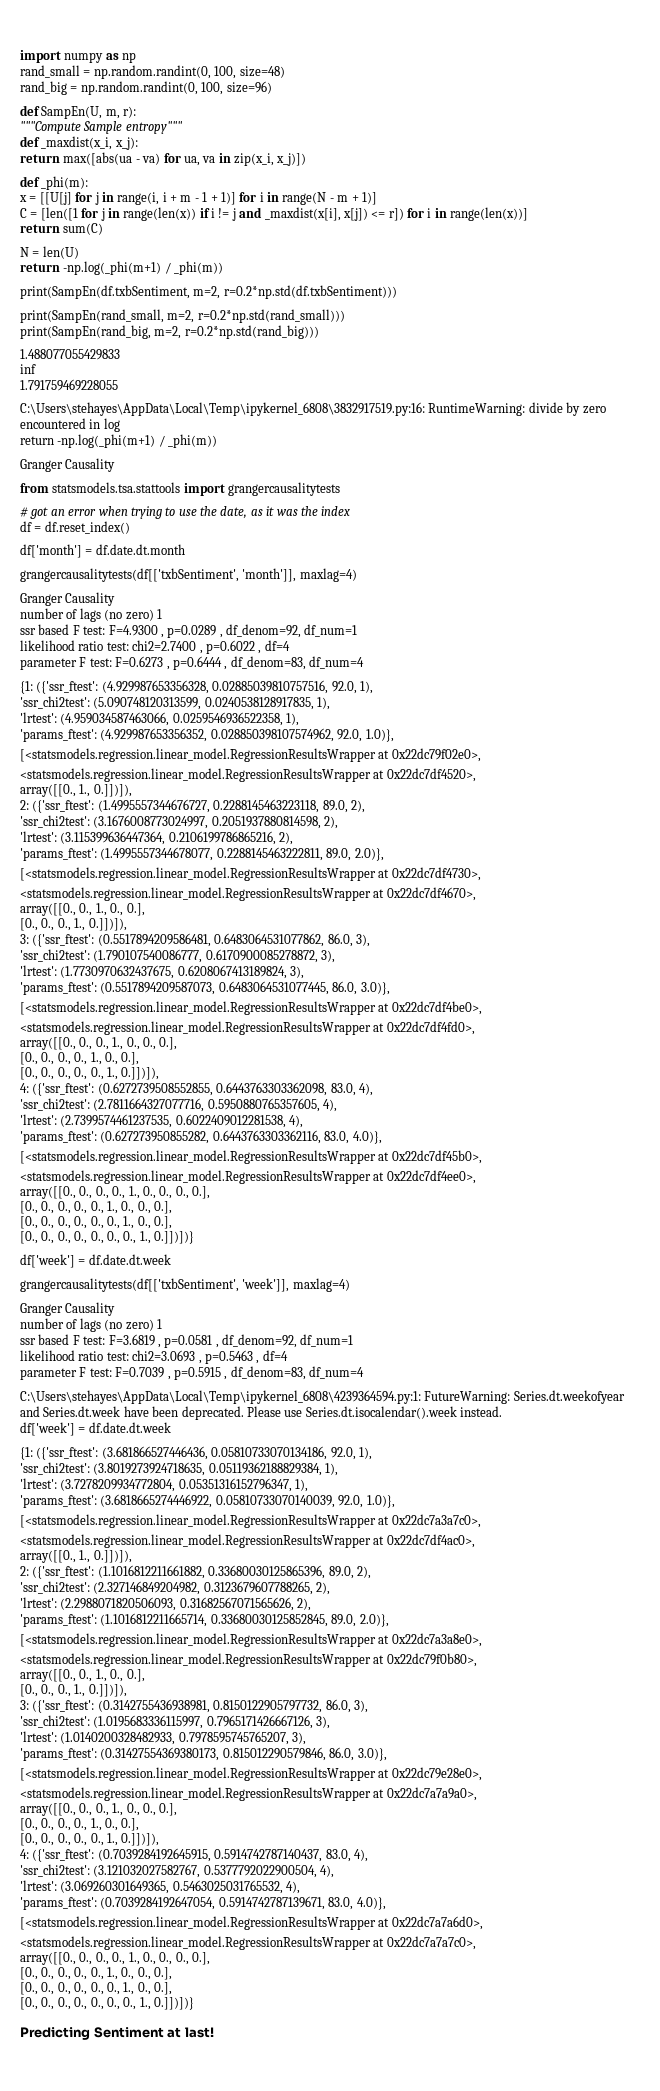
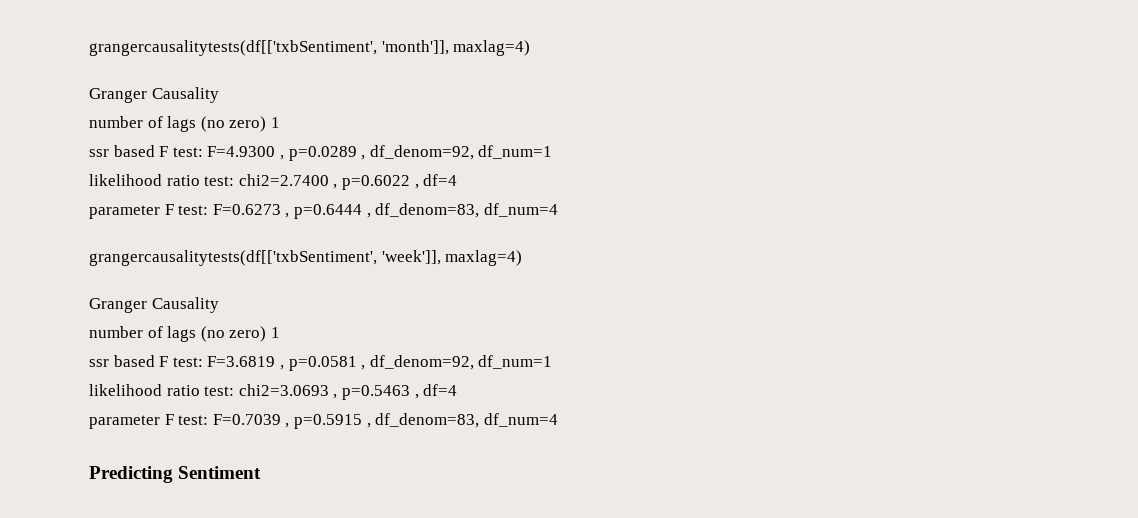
- import numpy as np
- rand_small = np.random.randint(0, 100, size=48)
- rand_big = np.random.randint(0, 100, size=96)
- def SampEn(U, m, r):
- """Compute Sample entropy"""
- def _maxdist(x_i, x_j):
- return max([abs(ua - va) for ua, va in zip(x_i, x_j)])
- def _phi(m):
- x = [[U[j] for j in range(i, i + m - 1 + 1)] for i in range(N - m + 1)]
- C = [len([1 for j in range(len(x)) if i != j and _maxdist(x[i], x[j]) <= r]) for i in range(len(x))]
- return sum(C)
- N = len(U)
- return -np.log(_phi(m+1) / _phi(m))
- print(SampEn(df.txbSentiment, m=2, r=0.2*np.std(df.txbSentiment)))
- print(SampEn(rand_small, m=2, r=0.2*np.std(rand_small)))
- print(SampEn(rand_big, m=2, r=0.2*np.std(rand_big)))
- 1.488077055429833
- inf
- 1.791759469228055
- C:\Users\stehayes\AppData\Local\Temp\ipykernel_6808\3832917519.py:16: RuntimeWarning: divide by zero encountered in log
- return -np.log(_phi(m+1) / _phi(m))
- Granger Causality
- from statsmodels.tsa.stattools import grangercausalitytests
- # got an error when trying to use the date, as it was the index
- df = df.reset_index()
- df['month'] = df.date.dt.month
- {1: ({'ssr_ftest': (4.929987653356328, 0.02885039810757516, 92.0, 1),
- 'ssr_chi2test': (5.090748120313599, 0.0240538128917835, 1),
- 'lrtest': (4.959034587463066, 0.0259546936522358, 1),
- 'params_ftest': (4.929987653356352, 0.028850398107574962, 92.0, 1.0)},
- [<statsmodels.regression.linear_model.RegressionResultsWrapper at 0x22dc79f02e0>,
- <statsmodels.regression.linear_model.RegressionResultsWrapper at 0x22dc7df4520>,
- array([[0., 1., 0.]])]),
- 2: ({'ssr_ftest': (1.4995557344676727, 0.2288145463223118, 89.0, 2),
- 'ssr_chi2test': (3.1676008773024997, 0.2051937880814598, 2),
- 'lrtest': (3.115399636447364, 0.2106199786865216, 2),
- 'params_ftest': (1.4995557344678077, 0.2288145463222811, 89.0, 2.0)},
- [<statsmodels.regression.linear_model.RegressionResultsWrapper at 0x22dc7df4730>,
- <statsmodels.regression.linear_model.RegressionResultsWrapper at 0x22dc7df4670>,
- array([[0., 0., 1., 0., 0.],
- [0., 0., 0., 1., 0.]])]),
- 3: ({'ssr_ftest': (0.5517894209586481, 0.6483064531077862, 86.0, 3),
- 'ssr_chi2test': (1.790107540086777, 0.6170900085278872, 3),
- 'lrtest': (1.7730970632437675, 0.6208067413189824, 3),
- 'params_ftest': (0.5517894209587073, 0.6483064531077445, 86.0, 3.0)},
- [<statsmodels.regression.linear_model.RegressionResultsWrapper at 0x22dc7df4be0>,
- <statsmodels.regression.linear_model.RegressionResultsWrapper at 0x22dc7df4fd0>,
- array([[0., 0., 0., 1., 0., 0., 0.],
- [0., 0., 0., 0., 1., 0., 0.],
- [0., 0., 0., 0., 0., 1., 0.]])]),
- 4: ({'ssr_ftest': (0.6272739508552855, 0.6443763303362098, 83.0, 4),
- 'ssr_chi2test': (2.7811664327077716, 0.5950880765357605, 4),
- 'lrtest': (2.7399574461237535, 0.6022409012281538, 4),
- 'params_ftest': (0.627273950855282, 0.6443763303362116, 83.0, 4.0)},
- [<statsmodels.regression.linear_model.RegressionResultsWrapper at 0x22dc7df45b0>,
- <statsmodels.regression.linear_model.RegressionResultsWrapper at 0x22dc7df4ee0>,
- array([[0., 0., 0., 0., 1., 0., 0., 0., 0.],
- [0., 0., 0., 0., 0., 1., 0., 0., 0.],
- [0., 0., 0., 0., 0., 0., 1., 0., 0.],
- [0., 0., 0., 0., 0., 0., 0., 1., 0.]])])}
- df['week'] = df.date.dt.week
- C:\Users\stehayes\AppData\Local\Temp\ipykernel_6808\4239364594.py:1: FutureWarning: Series.dt.weekofyear and Series.dt.week have been deprecated. Please use Series.dt.isocalendar().week instead.
- df['week'] = df.date.dt.week
- {1: ({'ssr_ftest': (3.681866527446436, 0.05810733070134186, 92.0, 1),
- 'ssr_chi2test': (3.8019273924718635, 0.05119362188829384, 1),
- 'lrtest': (3.7278209934772804, 0.05351316152796347, 1),
- 'params_ftest': (3.6818665274446922, 0.05810733070140039, 92.0, 1.0)},
- [<statsmodels.regression.linear_model.RegressionResultsWrapper at 0x22dc7a3a7c0>,
- <statsmodels.regression.linear_model.RegressionResultsWrapper at 0x22dc7df4ac0>,
- array([[0., 1., 0.]])]),
- 2: ({'ssr_ftest': (1.1016812211661882, 0.33680030125865396, 89.0, 2),
- 'ssr_chi2test': (2.327146849204982, 0.3123679607788265, 2),
- 'lrtest': (2.2988071820506093, 0.31682567071565626, 2),
- 'params_ftest': (1.1016812211665714, 0.33680030125852845, 89.0, 2.0)},
- [<statsmodels.regression.linear_model.RegressionResultsWrapper at 0x22dc7a3a8e0>,
- <statsmodels.regression.linear_model.RegressionResultsWrapper at 0x22dc79f0b80>,
- array([[0., 0., 1., 0., 0.],
- [0., 0., 0., 1., 0.]])]),
- 3: ({'ssr_ftest': (0.3142755436938981, 0.8150122905797732, 86.0, 3),
- 'ssr_chi2test': (1.0195683336115997, 0.7965171426667126, 3),
- 'lrtest': (1.0140200328482933, 0.7978595745765207, 3),
- 'params_ftest': (0.31427554369380173, 0.815012290579846, 86.0, 3.0)},
- [<statsmodels.regression.linear_model.RegressionResultsWrapper at 0x22dc79e28e0>,
- <statsmodels.regression.linear_model.RegressionResultsWrapper at 0x22dc7a7a9a0>,
- array([[0., 0., 0., 1., 0., 0., 0.],
- [0., 0., 0., 0., 1., 0., 0.],
- [0., 0., 0., 0., 0., 1., 0.]])]),
- 4: ({'ssr_ftest': (0.7039284192645915, 0.5914742787140437, 83.0, 4),
- 'ssr_chi2test': (3.121032027582767, 0.5377792022900504, 4),
- 'lrtest': (3.069260301649365, 0.5463025031765532, 4),
- 'params_ftest': (0.7039284192647054, 0.5914742787139671, 83.0, 4.0)},
- [<statsmodels.regression.linear_model.RegressionResultsWrapper at 0x22dc7a7a6d0>,
- <statsmodels.regression.linear_model.RegressionResultsWrapper at 0x22dc7a7a7c0>,
- array([[0., 0., 0., 0., 1., 0., 0., 0., 0.],
- [0., 0., 0., 0., 0., 1., 0., 0., 0.],
- [0., 0., 0., 0., 0., 0., 1., 0., 0.],
- [0., 0., 0., 0., 0., 0., 0., 1., 0.]])])}
- Predicting Sentiment at last!
+ Predicting Sentiment

